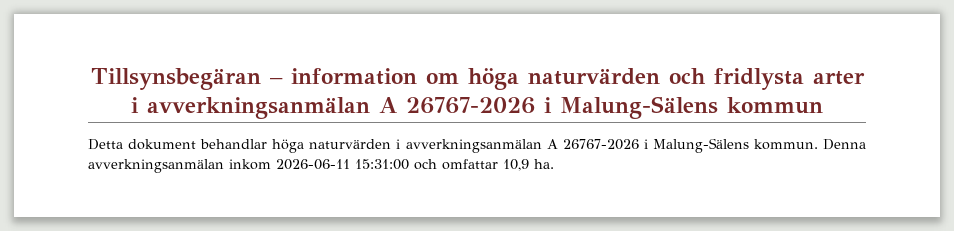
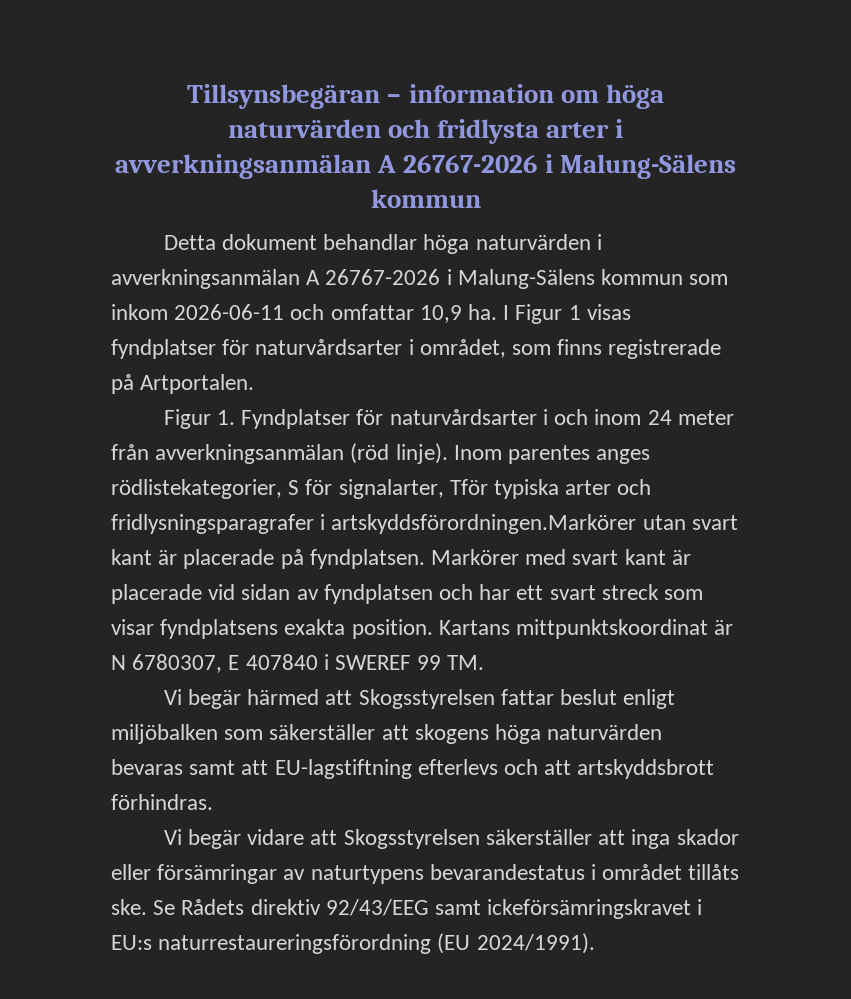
- Detta dokument behandlar höga naturvärden i avverkningsanmälan A 26767-2026 i Malung-Sälens kommun. Denna avverkningsanmälan inkom 2026-06-11 15:31:00 och omfattar 10,9 ha.
+ Detta dokument behandlar höga naturvärden i avverkningsanmälan A 26767-2026 i Malung-Sälens kommun som inkom 2026-06-11 och omfattar 10,9 ha.
+ I Figur 1 visas fyndplatser för naturvårdsarter i området, som finns registrerade på Artportalen.
+ Figur 1. Fyndplatser för naturvårdsarter i och inom 24 meter från avverkningsanmälan (röd linje). Inom parentes anges rödlistekategorier, S för signalarter, Tför typiska arter och fridlysningsparagrafer i artskyddsförordningen.Markörer utan svart kant är placerade på fyndplatsen. Markörer med svart kant är placerade vid sidan av fyndplatsen och har ett svart streck som visar fyndplatsens exakta position. Kartans mittpunktskoordinat är N 6780307, E 407840 i SWEREF 99 TM.
+ Vi begär härmed att Skogsstyrelsen fattar beslut enligt miljöbalken som säkerställer att skogens höga naturvärden bevaras samt att EU-lagstiftning efterlevs och att artskyddsbrott förhindras.
+ Vi begär vidare att Skogsstyrelsen säkerställer att inga skador eller försämringar av naturtypens bevarandestatus i området tillåts ske. Se Rådets direktiv 92/43/EEG samt ickeförsämringskravet i EU:s naturrestaureringsförordning (EU 2024/1991).

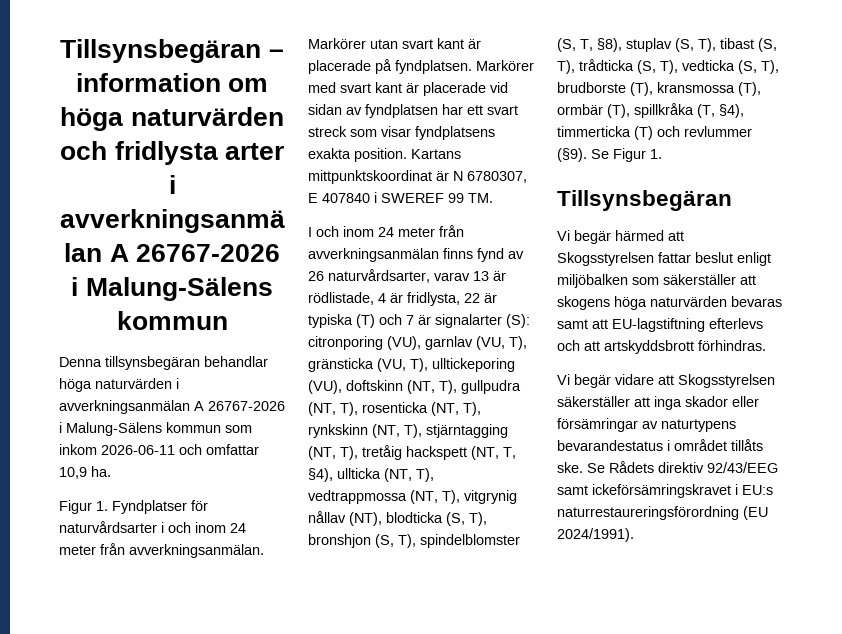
- Detta dokument behandlar höga naturvärden i avverkningsanmälan A 26767-2026 i Malung-Sälens kommun som inkom 2026-06-11 och omfattar 10,9 ha. I Figur 1 visas fyndplatser för naturvårdsarter i området, som finns registrerade på Artportalen.
+ Denna tillsynsbegäran behandlar höga naturvärden i avverkningsanmälan A 26767-2026 i Malung-Sälens kommun som inkom 2026-06-11 och omfattar 10,9 ha.
- Figur 1. Fyndplatser för naturvårdsarter i och inom 24 meter från avverkningsanmälan (röd linje). Inom parentes anges rödlistekategorier, S för signalarter, Tför typiska arter och fridlysningsparagrafer i artskyddsförordningen.Markörer utan svart kant är placerade på fyndplatsen.
+ Figur 1. Fyndplatser för naturvårdsarter i och inom 24 meter från avverkningsanmälan. Markörer utan svart kant är placerade på fyndplatsen.
- Markörer med svart kant är placerade vid sidan av fyndplatsen och har ett svart streck som visar fyndplatsens exakta position.
+ Markörer med svart kant är placerade vid sidan av fyndplatsen har ett svart streck som visar fyndplatsens exakta position.
+ I och inom 24 meter från avverkningsanmälan finns fynd av 26 naturvårdsarter, varav 13 är rödlistade, 4 är fridlysta, 22 är typiska (T) och 7 är signalarter (S): citronporing (VU), garnlav (VU, T), gränsticka (VU, T), ulltickeporing (VU), doftskinn (NT, T), gullpudra (NT, T), rosenticka (NT, T), rynkskinn (NT, T), stjärntagging (NT, T), tretåig hackspett (NT, T, §4), ullticka (NT, T), vedtrappmossa (NT, T), vitgrynig nållav (NT), blodticka (S, T), bronshjon (S, T), spindelblomster (S, T, §8), stuplav (S, T), tibast (S, T), trådticka (S, T), vedticka (S, T), brudborste (T), kransmossa (T), ormbär (T), spillkråka (T, §4), timmerticka (T) och revlummer (§9). Se Figur 1.
+ Tillsynsbegäran

